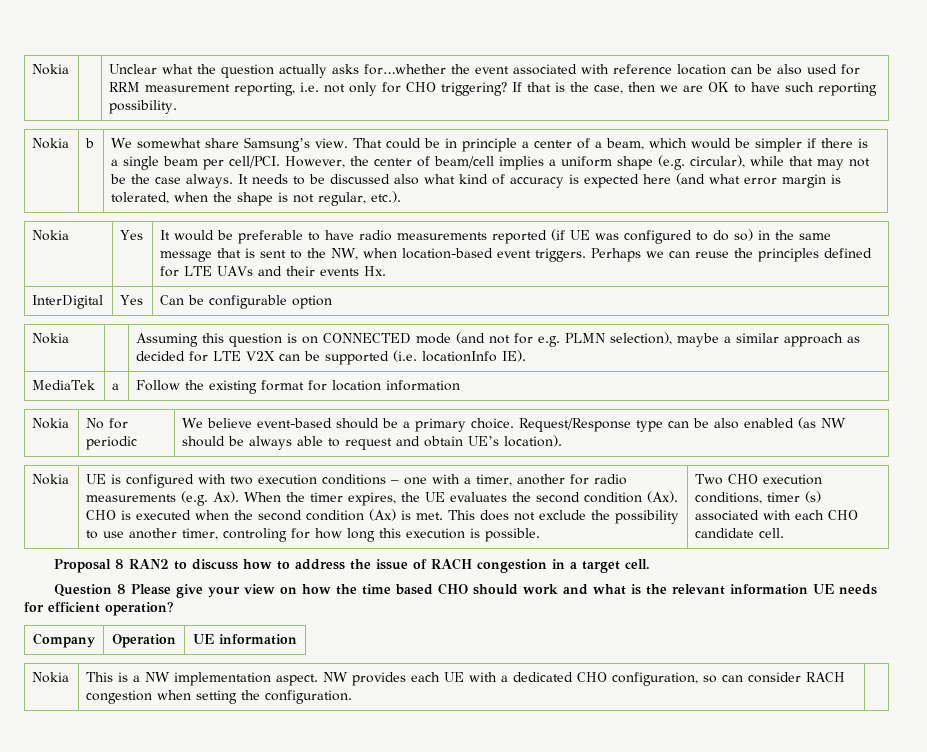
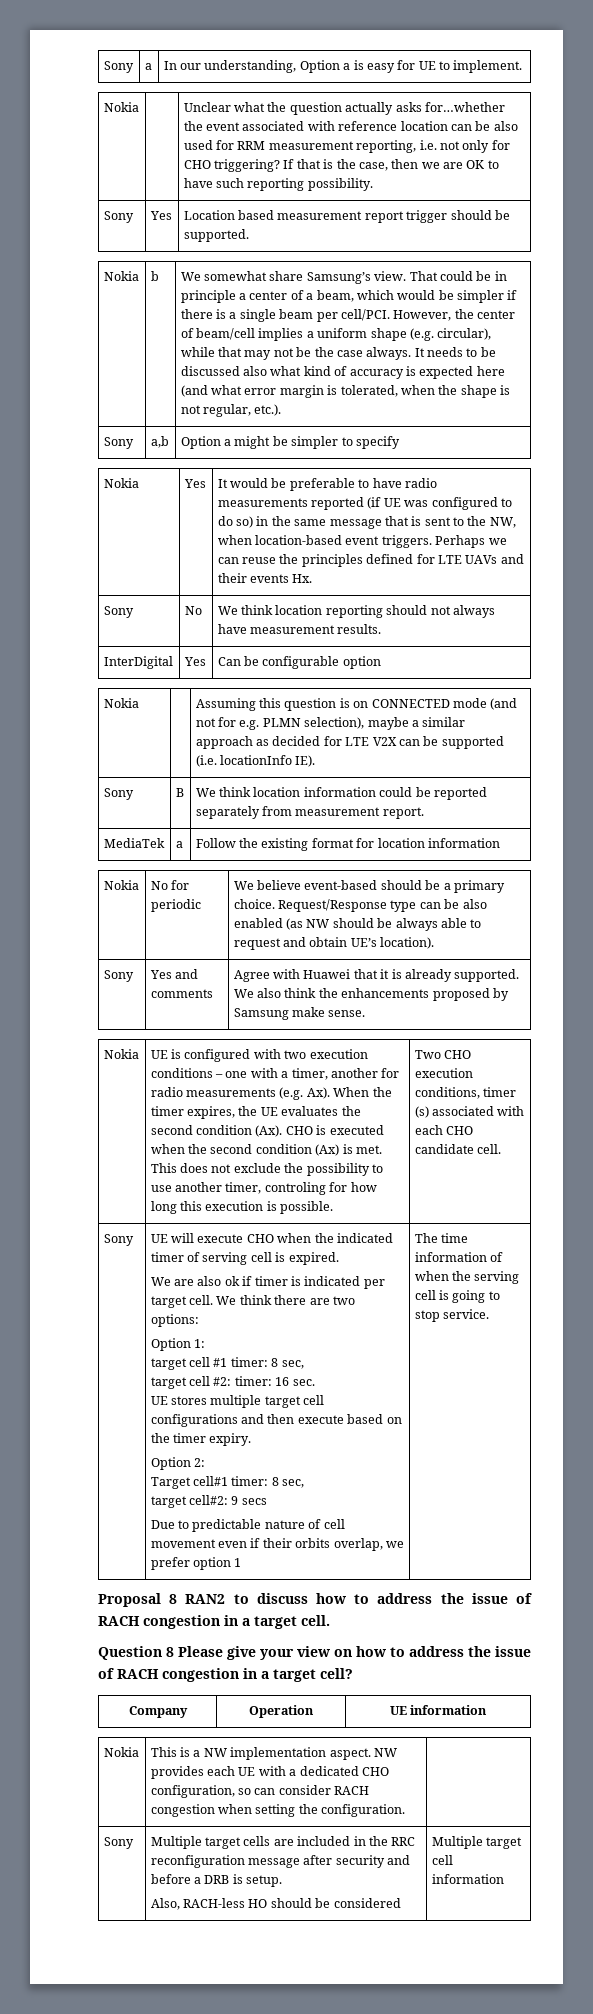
+ Sony | a | In our understanding, Option a is easy for UE to implement.
+ Sony | Yes | Location based measurement report trigger should be supported.
+ Sony | a,b | Option a might be simpler to specify
+ Sony | No | We think location reporting should not always have measurement results.
+ Sony | B | We think location information could be reported separately from measurement report.
+ Sony | Yes and comments | Agree with Huawei that it is already supported. We also think the enhancements proposed by Samsung make sense.
+ Sony | UE will execute CHO when the indicated timer of serving cell is expired.
+ We are also ok if timer is indicated per target cell. We think there are two options:
+ Option 1:
+ target cell #1 timer: 8 sec,
+ target cell #2: timer: 16 sec.
+ UE stores multiple target cell configurations and then execute based on the timer expiry.
+ Option 2:
+ Target cell#1 timer: 8 sec,
+ target cell#2: 9 secs
+ Due to predictable nature of cell movement even if their orbits overlap, we prefer option 1 | The time information of when the serving cell is going to stop service.
- Question 8 Please give your view on how the time based CHO should work and what is the relevant information UE needs for efficient operation?
+ Question 8 Please give your view on how to address the issue of RACH congestion in a target cell?
+ Sony | Multiple target cells are included in the RRC reconfiguration message after security and before a DRB is setup.
+ Also, RACH-less HO should be considered | Multiple target cell information

